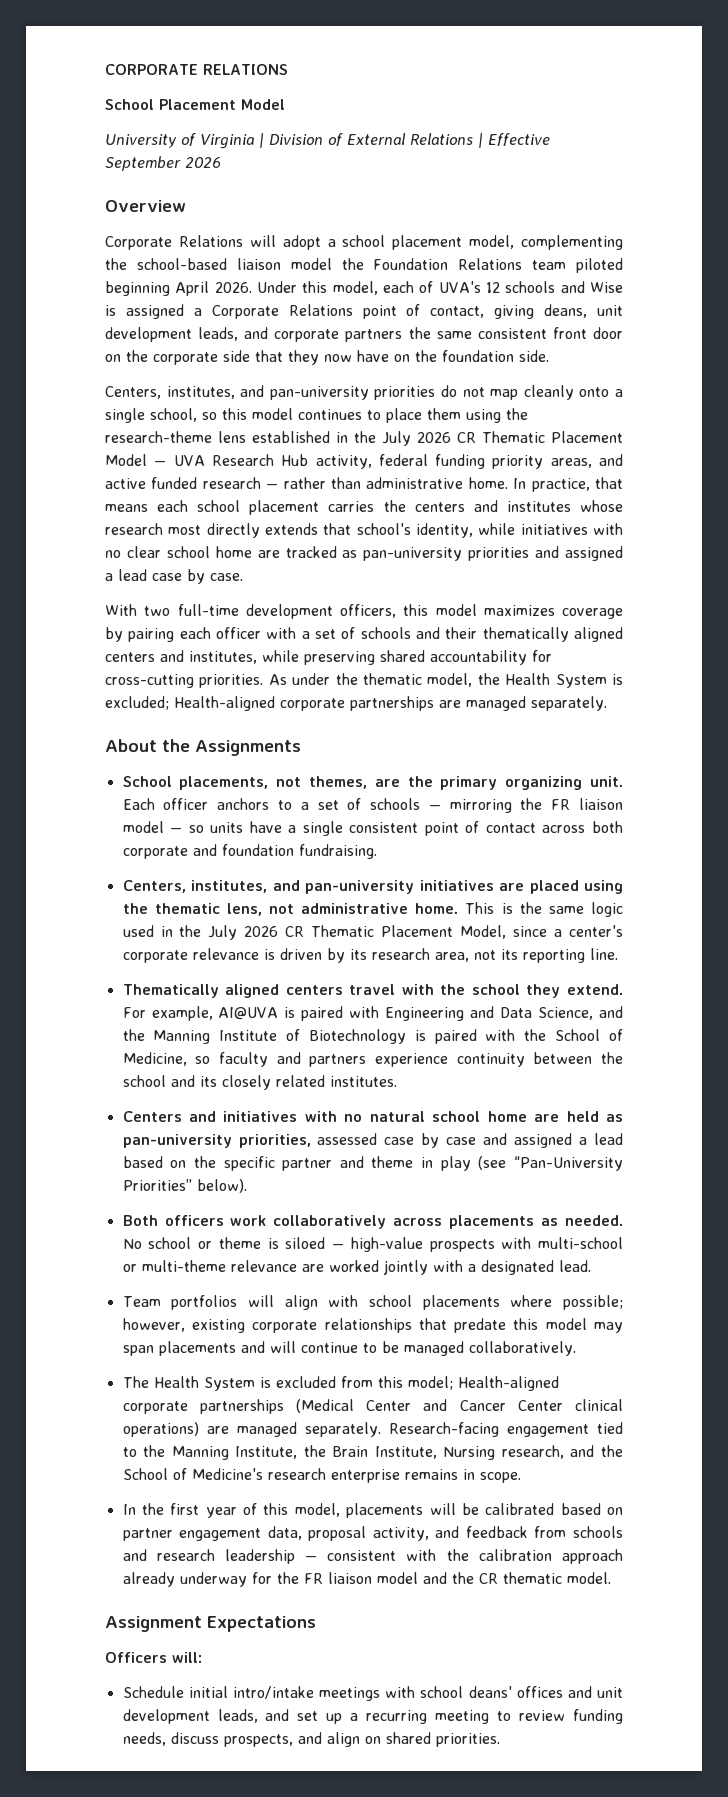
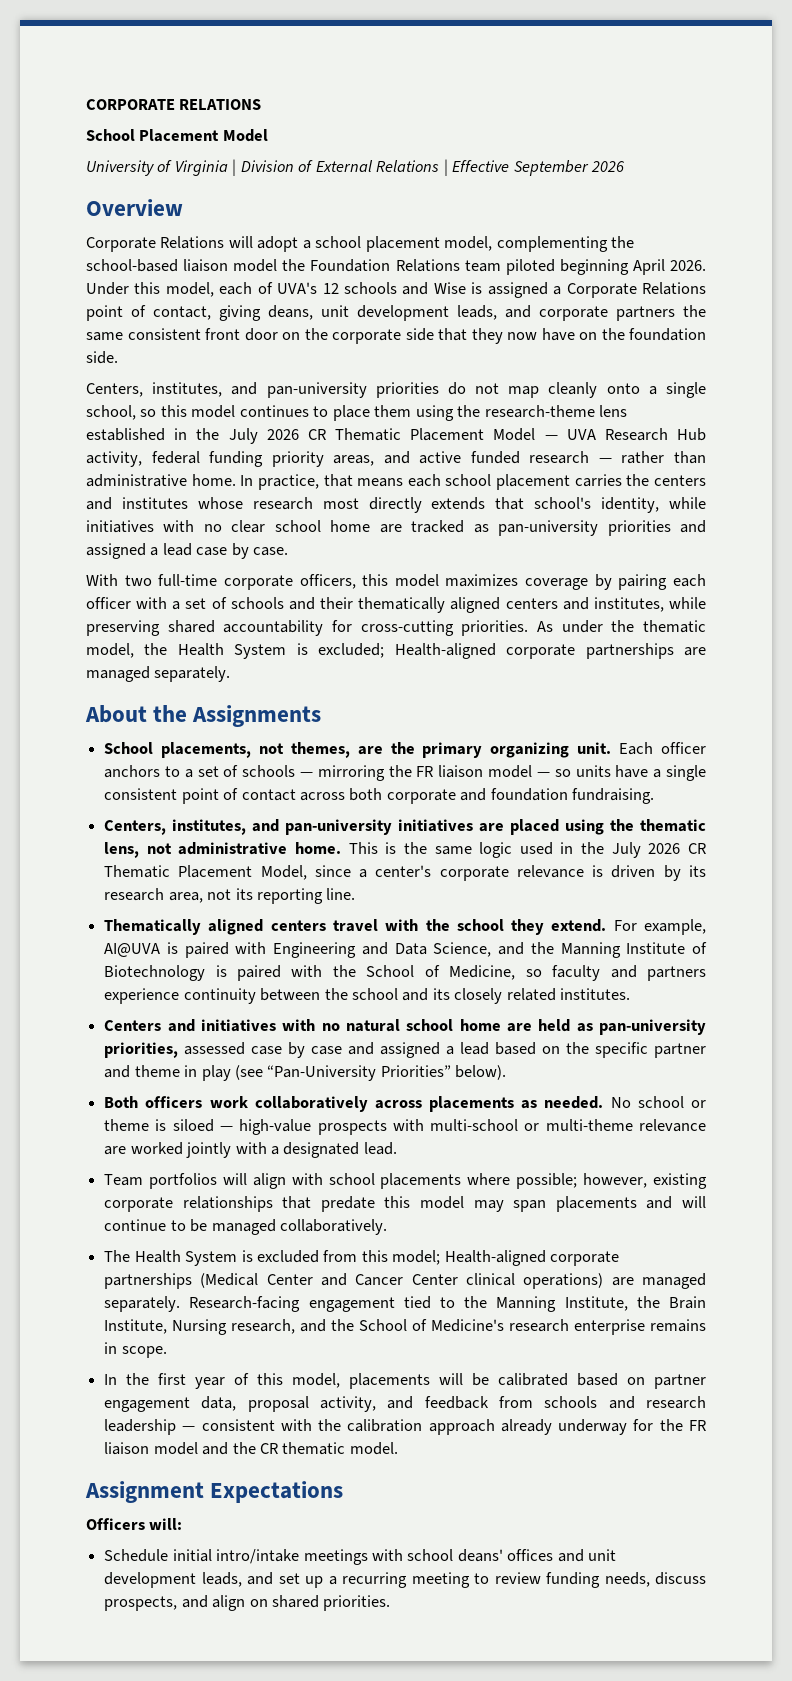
- With two full-time development officers, this model maximizes coverage by pairing each officer with a set of schools and their thematically aligned centers and institutes, while preserving shared accountability for cross-cutting priorities.
+ With two full-time corporate officers, this model maximizes coverage by pairing each officer with a set of schools and their thematically aligned centers and institutes, while preserving shared accountability for cross-cutting priorities.

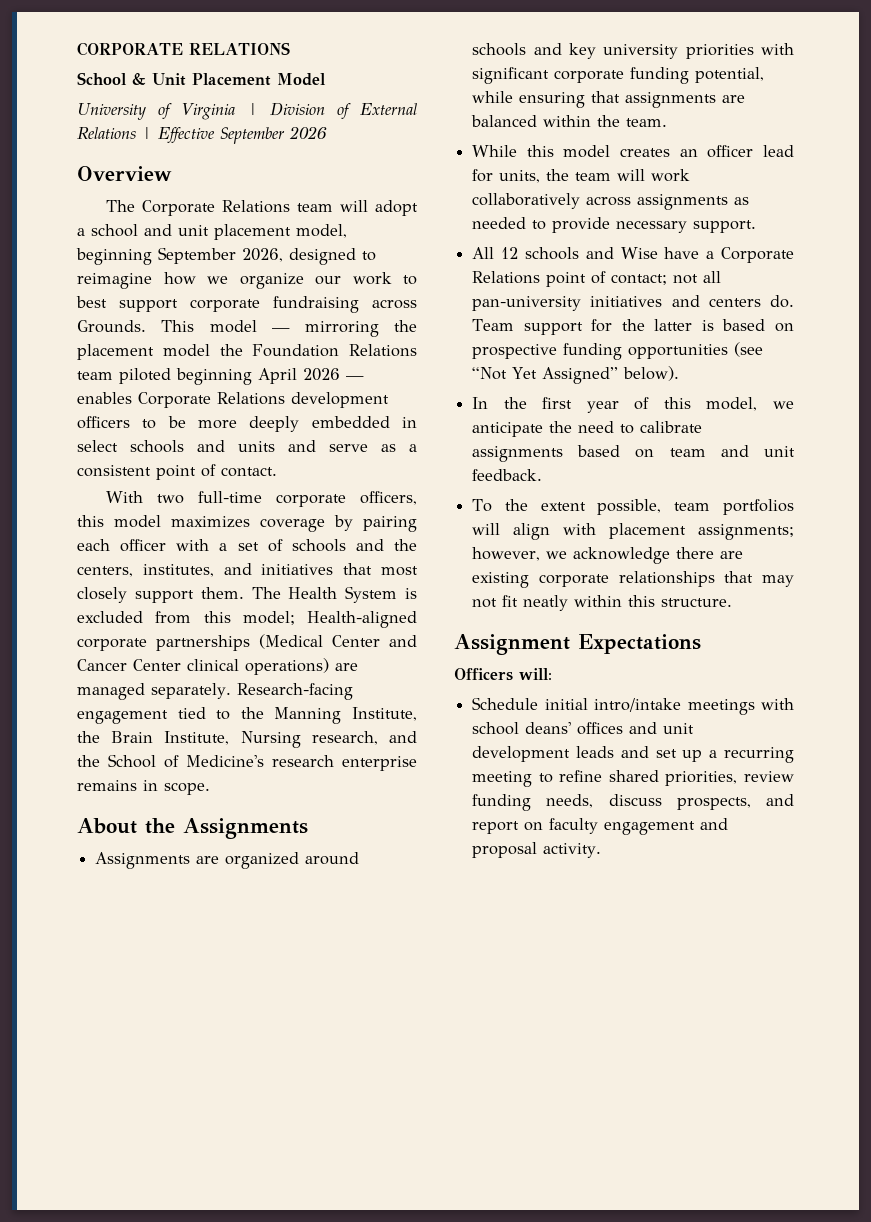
- School Placement Model
+ School & Unit Placement Model
- Corporate Relations will adopt a school placement model, complementing the school-based liaison model the Foundation Relations team piloted beginning April 2026. Under this model, each of UVA's 12 schools and Wise is assigned a Corporate Relations point of contact, giving deans, unit development leads, and corporate partners the same consistent front door on the corporate side that they now have on the foundation side.
- Centers, institutes, and pan-university priorities do not map cleanly onto a single school, so this model continues to place them using the research-theme lens established in the July 2026 CR Thematic Placement Model — UVA Research Hub activity, federal funding priority areas, and active funded research — rather than administrative home. In practice, that means each school placement carries the centers and institutes whose research most directly extends that school's identity, while initiatives with no clear school home are tracked as pan-university priorities and assigned a lead case by case.
+ The Corporate Relations team will adopt a school and unit placement model, beginning September 2026, designed to reimagine how we organize our work to best support corporate fundraising across Grounds. This model — mirroring the placement model the Foundation Relations team piloted beginning April 2026 — enables Corporate Relations development officers to be more deeply embedded in select schools and units and serve as a consistent point of contact.
- With two full-time corporate officers, this model maximizes coverage by pairing each officer with a set of schools and their thematically aligned centers and institutes, while preserving shared accountability for cross-cutting priorities. As under the thematic model, the Health System is excluded; Health-aligned corporate partnerships are managed separately.
- About the Assignments
- School placements, not themes, are the primary organizing unit. Each officer anchors to a set of schools — mirroring the FR liaison model — so units have a single consistent point of contact across both corporate and foundation fundraising.
- Centers, institutes, and pan-university initiatives are placed using the thematic lens, not administrative home. This is the same logic used in the July 2026 CR Thematic Placement Model, since a center's corporate relevance is driven by its research area, not its reporting line.
- Thematically aligned centers travel with the school they extend. For example, AI@UVA is paired with Engineering and Data Science, and the Manning Institute of Biotechnology is paired with the School of Medicine, so faculty and partners experience continuity between the school and its closely related institutes.
- Centers and initiatives with no natural school home are held as pan-university priorities, assessed case by case and assigned a lead based on the specific partner and theme in play (see “Pan-University Priorities” below).
- Both officers work collaboratively across placements as needed. No school or theme is siloed — high-value prospects with multi-school or multi-theme relevance are worked jointly with a designated lead.
- Team portfolios will align with school placements where possible; however, existing corporate relationships that predate this model may span placements and will continue to be managed collaboratively.
- The Health System is excluded from this model; Health-aligned corporate partnerships (Medical Center and Cancer Center clinical operations) are managed separately.
+ With two full-time corporate officers, this model maximizes coverage by pairing each officer with a set of schools and the centers, institutes, and initiatives that most closely support them. The Health System is excluded from this model; Health-aligned corporate partnerships (Medical Center and Cancer Center clinical operations) are managed separately.
+ About the Assignments
+ Assignments are organized around schools and key university priorities with significant corporate funding potential, while ensuring that assignments are balanced within the team.
+ While this model creates an officer lead for units, the team will work collaboratively across assignments as needed to provide necessary support.
+ All 12 schools and Wise have a Corporate Relations point of contact; not all pan-university initiatives and centers do. Team support for the latter is based on prospective funding opportunities (see “Not Yet Assigned” below).
- In the first year of this model, placements will be calibrated based on partner engagement data, proposal activity, and feedback from schools and research leadership — consistent with the calibration approach already underway for the FR liaison model and the CR thematic model.
+ In the first year of this model, we anticipate the need to calibrate assignments based on team and unit feedback.
+ To the extent possible, team portfolios will align with placement assignments; however, we acknowledge there are existing corporate relationships that may not fit neatly within this structure.
- Schedule initial intro/intake meetings with school deans' offices and unit development leads, and set up a recurring meeting to review funding needs, discuss prospects, and align on shared priorities.
+ Schedule initial intro/intake meetings with school deans' offices and unit development leads and set up a recurring meeting to refine shared priorities, review funding needs, discuss prospects, and report on faculty engagement and proposal activity.

